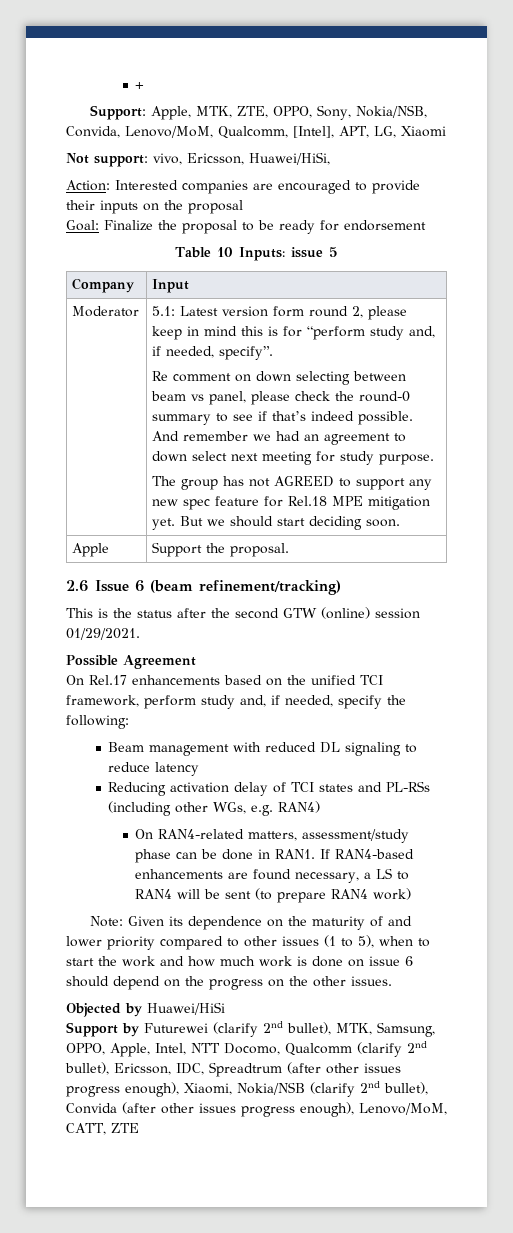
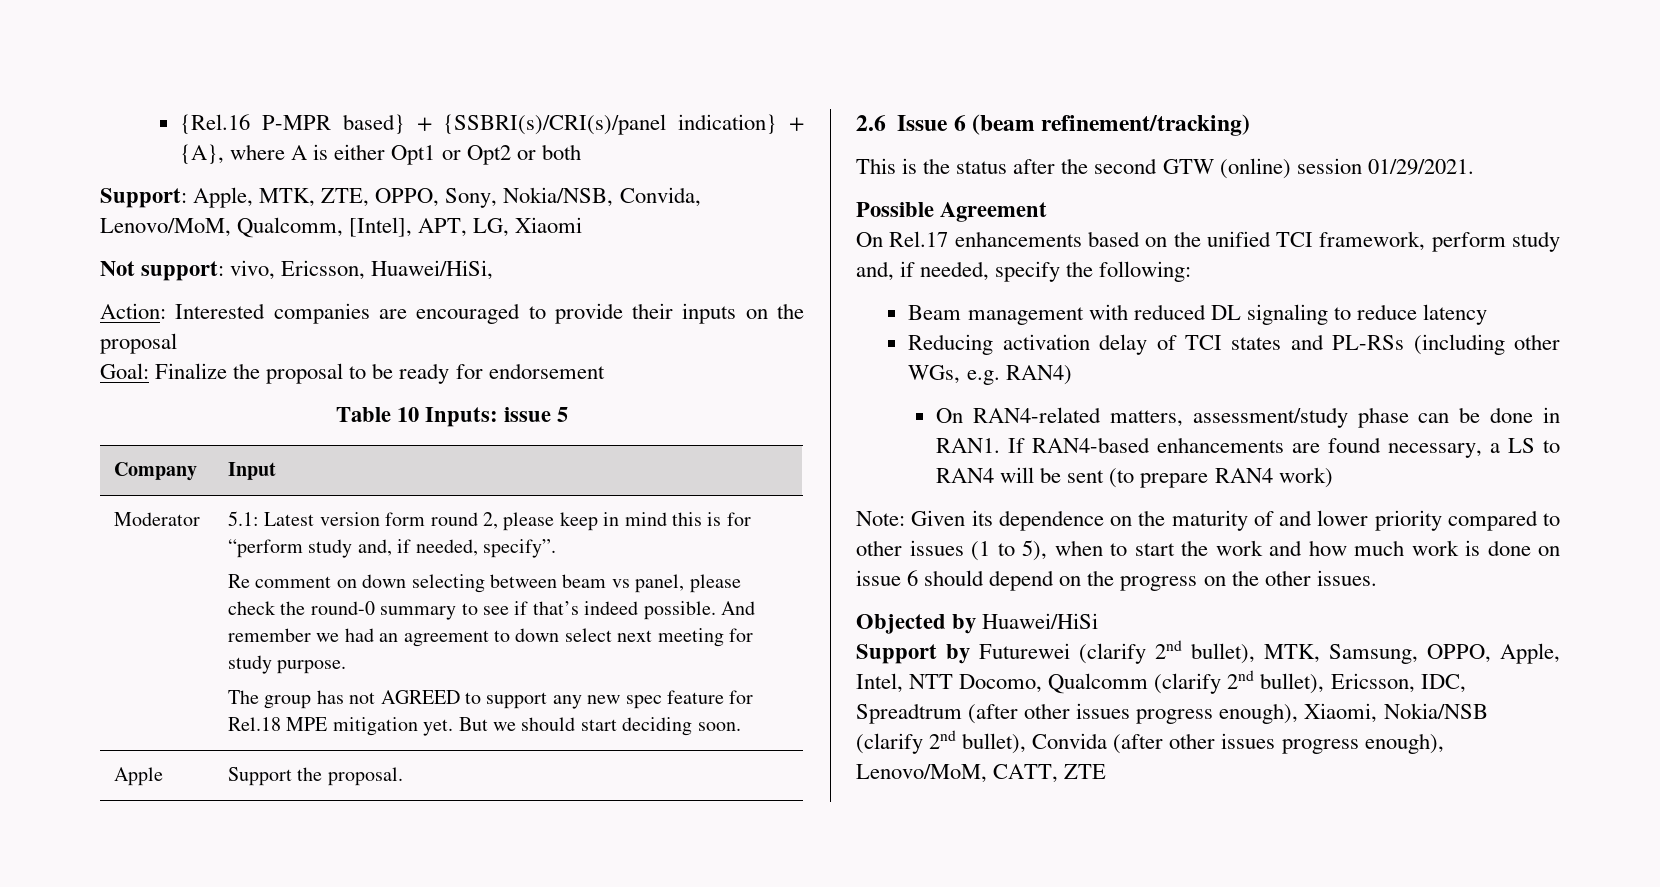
- +
+ {Rel.16 P-MPR based} + {SSBRI(s)/CRI(s)/panel indication} + {A}, where A is either Opt1 or Opt2 or both

